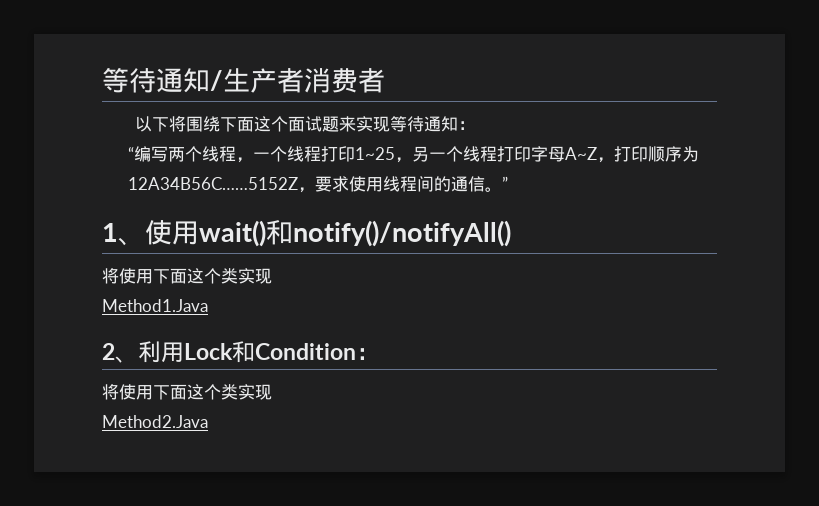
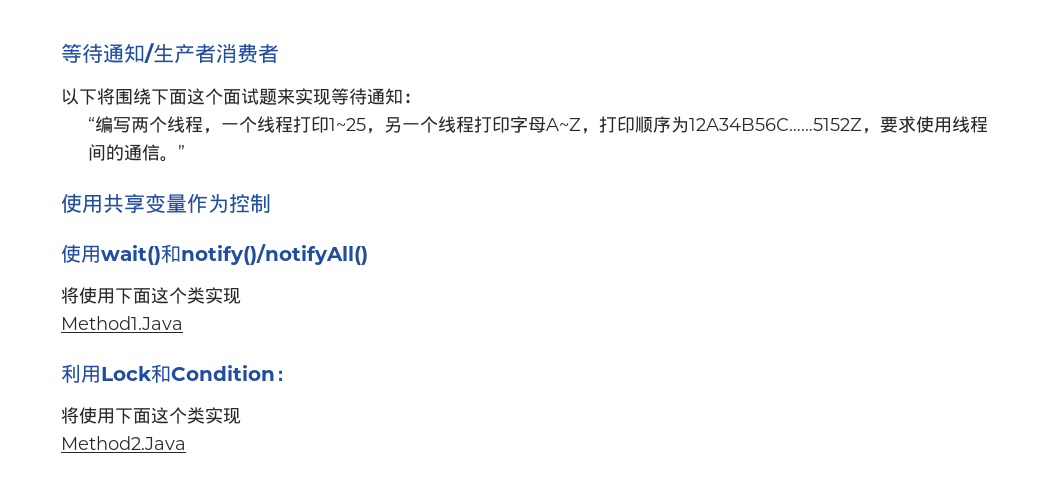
- 1、使用wait()和notify()/notifyAll()
+ 使用共享变量作为控制
+ 使用wait()和notify()/notifyAll()
- 2、利用Lock和Condition：
+ 利用Lock和Condition：

